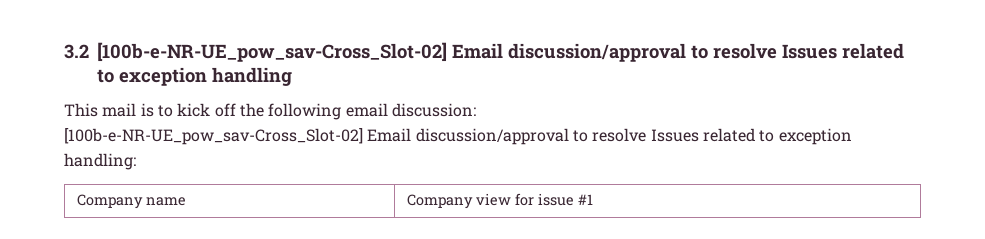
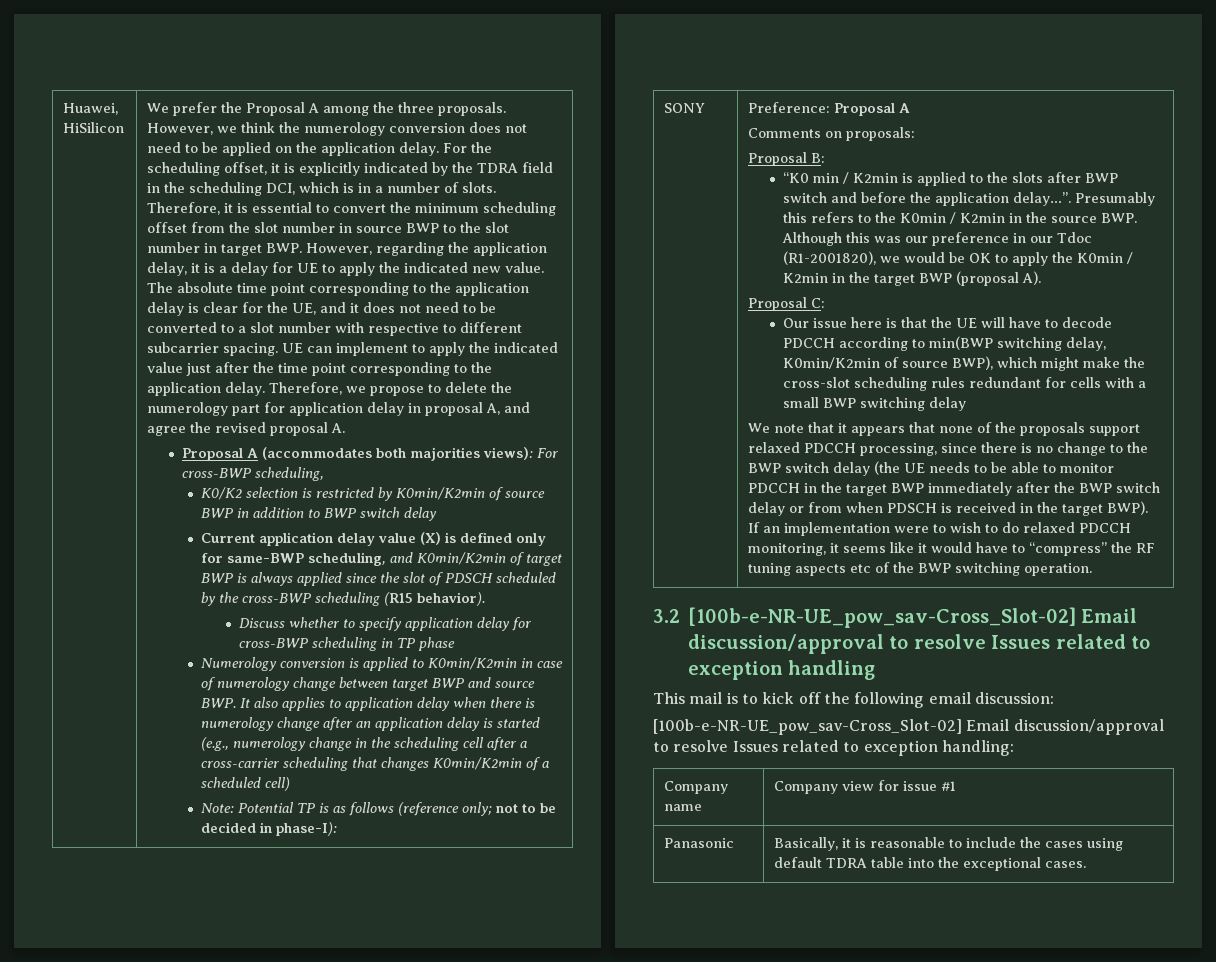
+ Huawei, HiSilicon | We prefer the Proposal A among the three proposals. However, we think the numerology conversion does not need to be applied on the application delay. For the scheduling offset, it is explicitly indicated by the TDRA field in the scheduling DCI, which is in a number of slots. Therefore, it is essential to convert the minimum scheduling offset from the slot number in source BWP to the slot number in target BWP. However, regarding the application delay, it is a delay for UE to apply the indicated new value. The absolute time point corresponding to the application delay is clear for the UE, and it does not need to be converted to a slot number with respective to different subcarrier spacing. UE can implement to apply the indicated value just after the time point corresponding to the application delay. Therefore, we propose to delete the numerology part for application delay in proposal A, and agree the revised proposal A.
+ Proposal A (accommodates both majorities views): For cross-BWP scheduling,
+ K0/K2 selection is restricted by K0min/K2min of source BWP in addition to BWP switch delay
+ Current application delay value (X) is defined only for same-BWP scheduling, and K0min/K2min of target BWP is always applied since the slot of PDSCH scheduled by the cross-BWP scheduling (R15 behavior).
+ Discuss whether to specify application delay for cross-BWP scheduling in TP phase
+ Numerology conversion is applied to K0min/K2min in case of numerology change between target BWP and source BWP. It also applies to application delay when there is numerology change after an application delay is started (e.g., numerology change in the scheduling cell after a cross-carrier scheduling that changes K0min/K2min of a scheduled cell)
+ Note: Potential TP is as follows (reference only; not to be decided in phase-I):
+ SONY | Preference: Proposal A
+ Comments on proposals:
+ Proposal B:
+ “K0 min / K2min is applied to the slots after BWP switch and before the application delay…”. Presumably this refers to the K0min / K2min in the source BWP. Although this was our preference in our Tdoc (R1-2001820), we would be OK to apply the K0min / K2min in the target BWP (proposal A).
+ Proposal C:
+ Our issue here is that the UE will have to decode PDCCH according to min(BWP switching delay, K0min/K2min of source BWP), which might make the cross-slot scheduling rules redundant for cells with a small BWP switching delay
+ We note that it appears that none of the proposals support relaxed PDCCH processing, since there is no change to the BWP switch delay (the UE needs to be able to monitor PDCCH in the target BWP immediately after the BWP switch delay or from when PDSCH is received in the target BWP). If an implementation were to wish to do relaxed PDCCH monitoring, it seems like it would have to “compress” the RF tuning aspects etc of the BWP switching operation.
+ Panasonic | Basically, it is reasonable to include the cases using default TDRA table into the exceptional cases.

